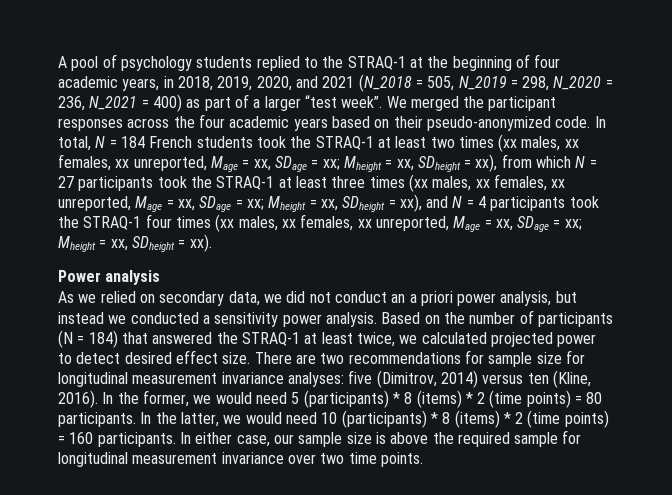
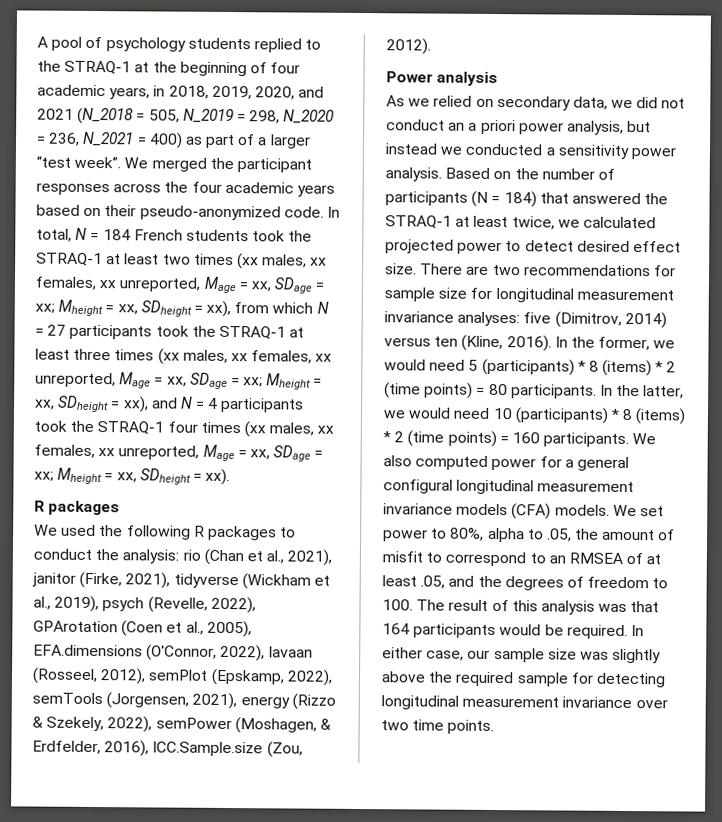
  Mheight = xx, SDheight = xx).
+ R packages
+ We used the following R packages to conduct the analysis: rio (Chan et al., 2021), janitor (Firke, 2021), tidyverse (Wickham et al., 2019), psych (Revelle, 2022), GPArotation (Coen et al., 2005), EFA.dimensions (O'Connor, 2022), lavaan (Rosseel, 2012), semPlot (Epskamp, 2022), semTools (Jorgensen, 2021), energy (Rizzo & Szekely, 2022), semPower (Moshagen, & Erdfelder, 2016), ICC.Sample.size (Zou, 2012).
+ We also computed power for a general configural longitudinal measurement invariance models (CFA) models. We set power to 80%, alpha to .05, the amount of misfit to correspond to an RMSEA of at least .05, and the degrees of freedom to 100. The result of this analysis was that 164 participants would be required.
- In either case, our sample size is above the required sample for longitudinal measurement invariance over two time points.
+ In either case, our sample size was slightly above the required sample for detecting longitudinal measurement invariance over two time points.

